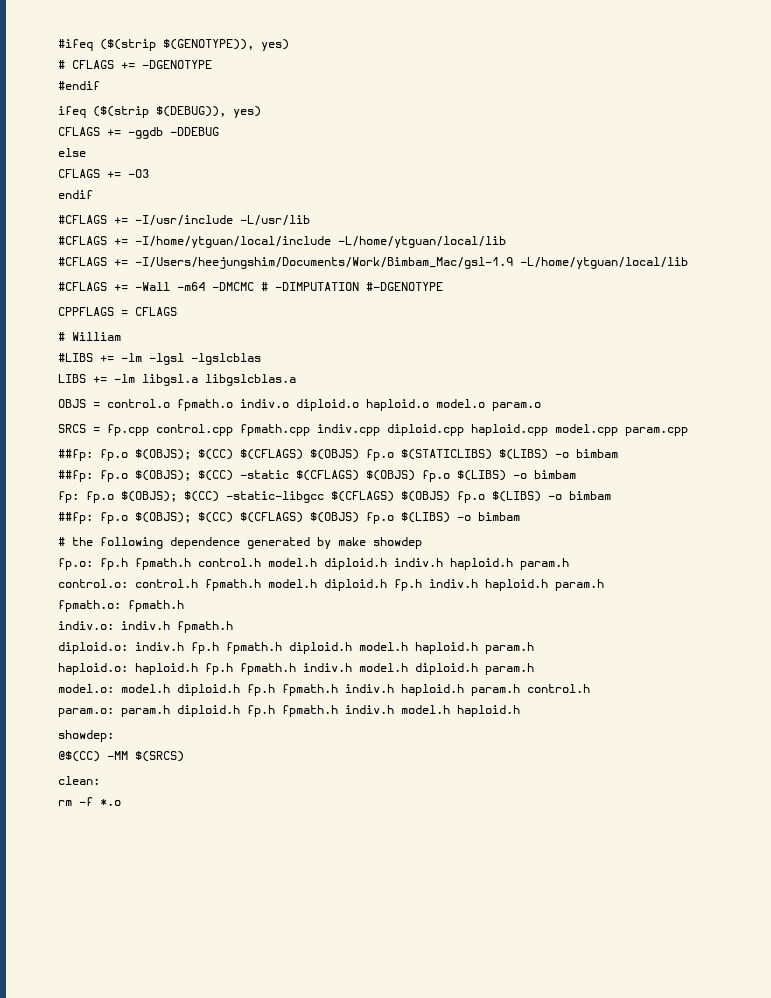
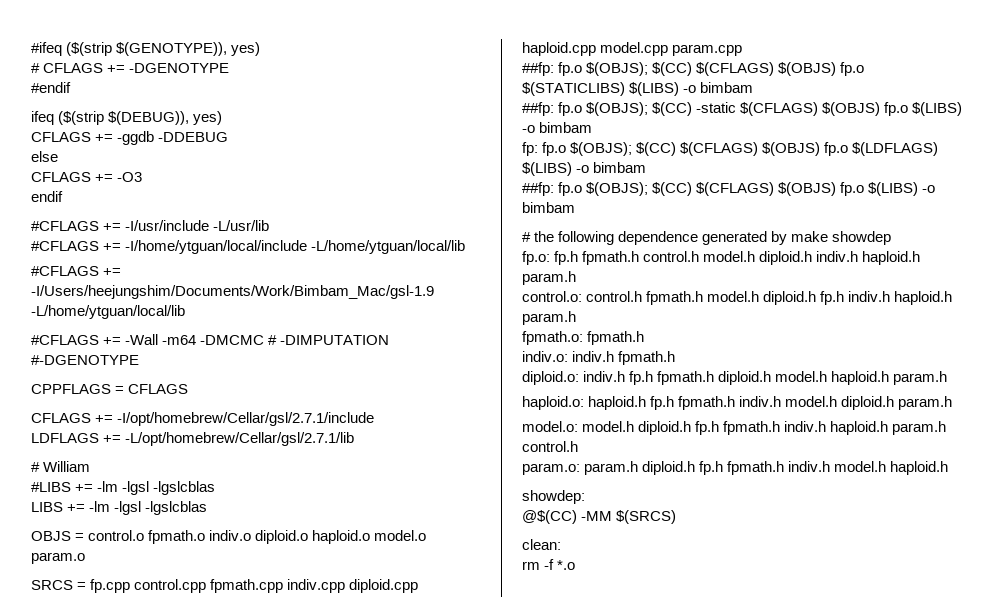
+ CFLAGS += -I/opt/homebrew/Cellar/gsl/2.7.1/include
+ LDFLAGS += -L/opt/homebrew/Cellar/gsl/2.7.1/lib
- LIBS += -lm libgsl.a libgslcblas.a
+ LIBS += -lm -lgsl -lgslcblas
- fp: fp.o $(OBJS); $(CC) -static-libgcc $(CFLAGS) $(OBJS) fp.o $(LIBS) -o bimbam
+ fp: fp.o $(OBJS); $(CC) $(CFLAGS) $(OBJS) fp.o $(LDFLAGS) $(LIBS) -o bimbam

